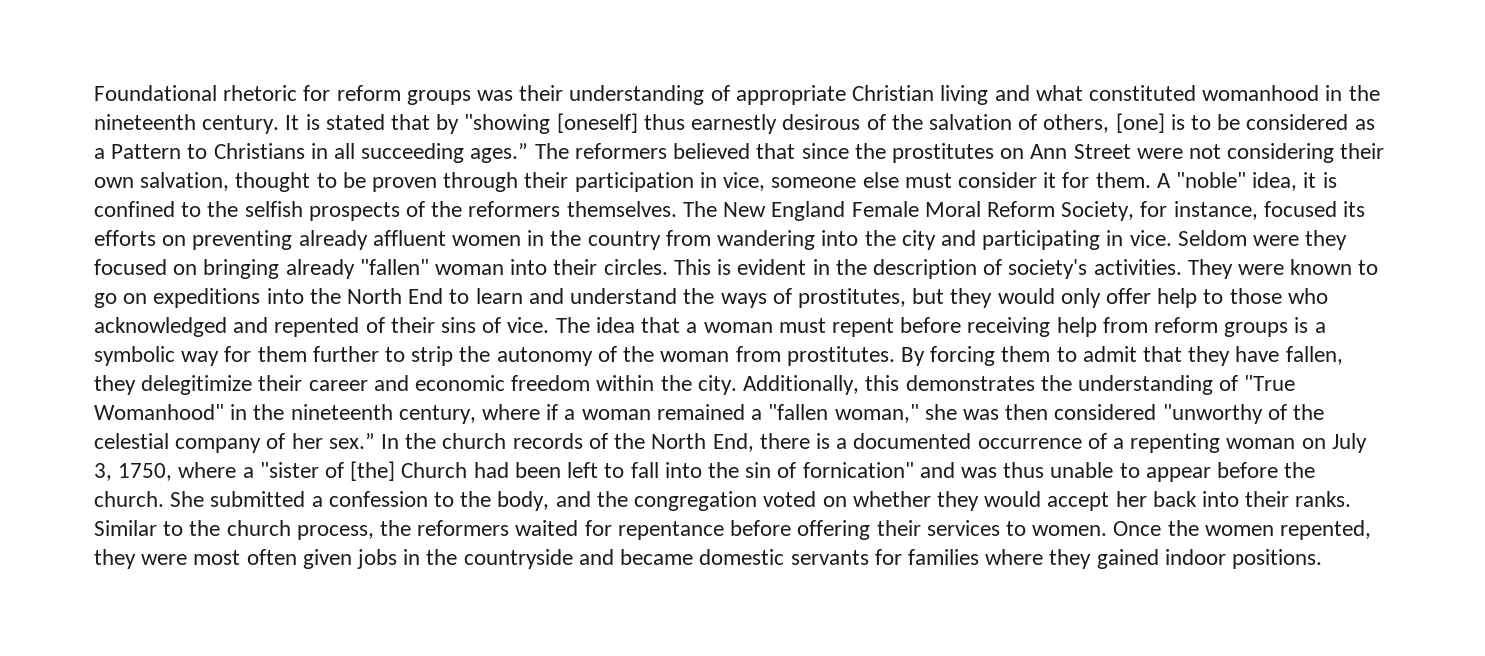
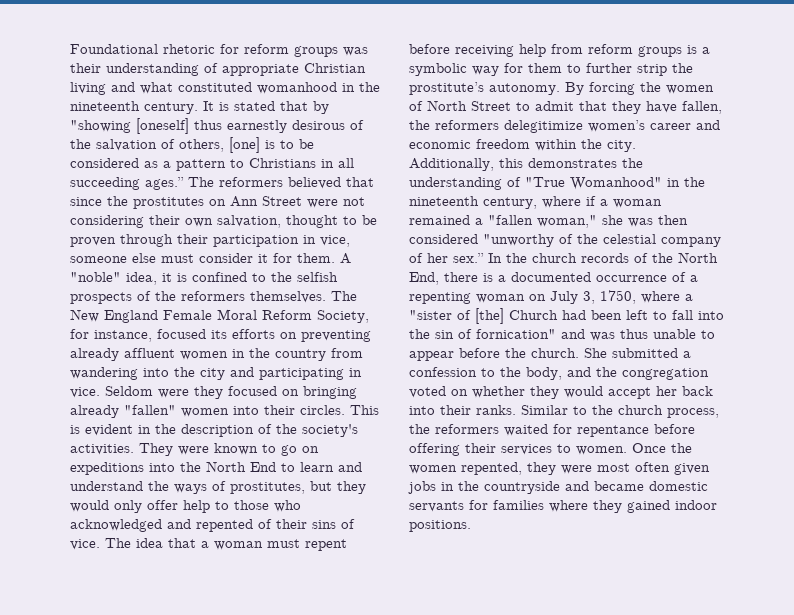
- It is stated that by "showing [oneself] thus earnestly desirous of the salvation of others, [one] is to be considered as a Pattern to Christians in all succeeding ages.”
+ It is stated that by "showing [oneself] thus earnestly desirous of the salvation of others, [one] is to be considered as a pattern to Christians in all succeeding ages.”
- Seldom were they focused on bringing already "fallen" woman into their circles.
+ Seldom were they focused on bringing already "fallen" women into their circles.
- This is evident in the description of society's activities.
+ This is evident in the description of the society's activities.
- The idea that a woman must repent before receiving help from reform groups is a symbolic way for them further to strip the autonomy of the woman from prostitutes. By forcing them to admit that they have fallen, they delegitimize their career and economic freedom within the city.
+ The idea that a woman must repent before receiving help from reform groups is a symbolic way for them to further strip the prostitute’s autonomy. By forcing the women of North Street to admit that they have fallen, the reformers delegitimize women’s career and economic freedom within the city.

